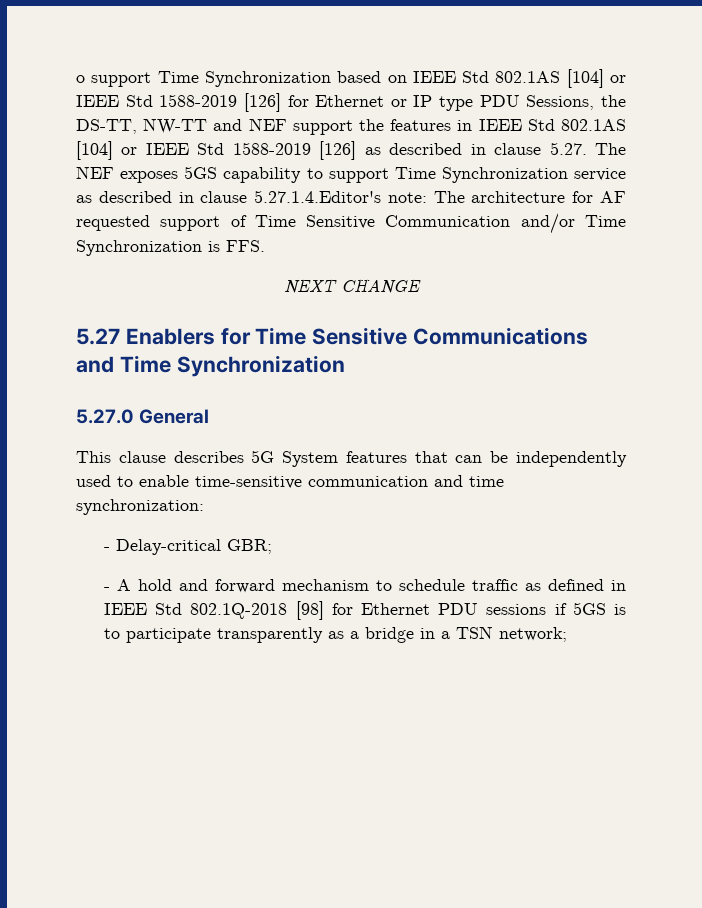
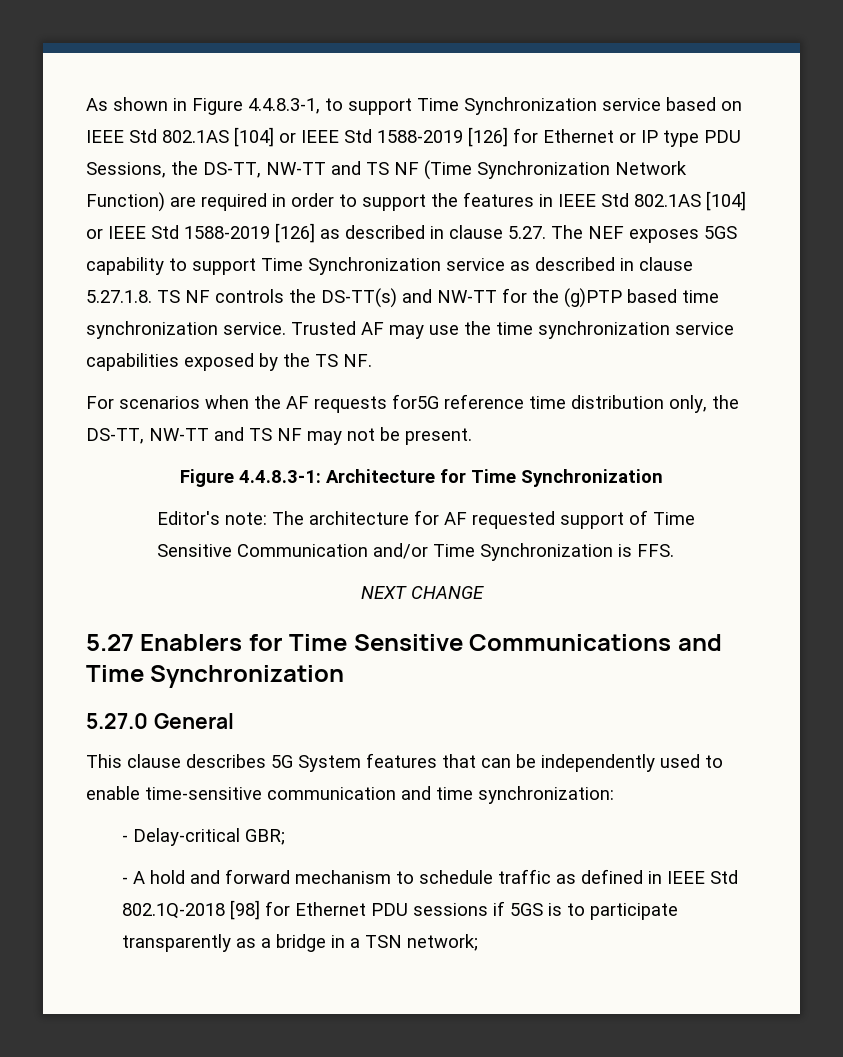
- o support Time Synchronization based on IEEE Std 802.1AS [104] or IEEE Std 1588-2019 [126] for Ethernet or IP type PDU Sessions, the DS-TT, NW-TT and NEF support the features in IEEE Std 802.1AS [104] or IEEE Std 1588-2019 [126] as described in clause 5.27. The NEF exposes 5GS capability to support Time Synchronization service as described in clause 5.27.1.4.Editor's note:
+ As shown in Figure 4.4.8.3-1, to support Time Synchronization service based on IEEE Std 802.1AS [104] or IEEE Std 1588-2019 [126] for Ethernet or IP type PDU Sessions, the DS-TT, NW-TT and TS NF (Time Synchronization Network Function) are required in order to support the features in IEEE Std 802.1AS [104] or IEEE Std 1588-2019 [126] as described in clause 5.27. The NEF exposes 5GS capability to support Time Synchronization service as described in clause 5.27.1.8. TS NF controls the DS-TT(s) and NW-TT for the (g)PTP based time synchronization service. Trusted AF may use the time synchronization service capabilities exposed by the TS NF.
+ For scenarios when the AF requests for5G reference time distribution only, the DS-TT, NW-TT and TS NF may not be present.
+ Figure 4.4.8.3-1: Architecture for Time Synchronization
+ Editor's note:

